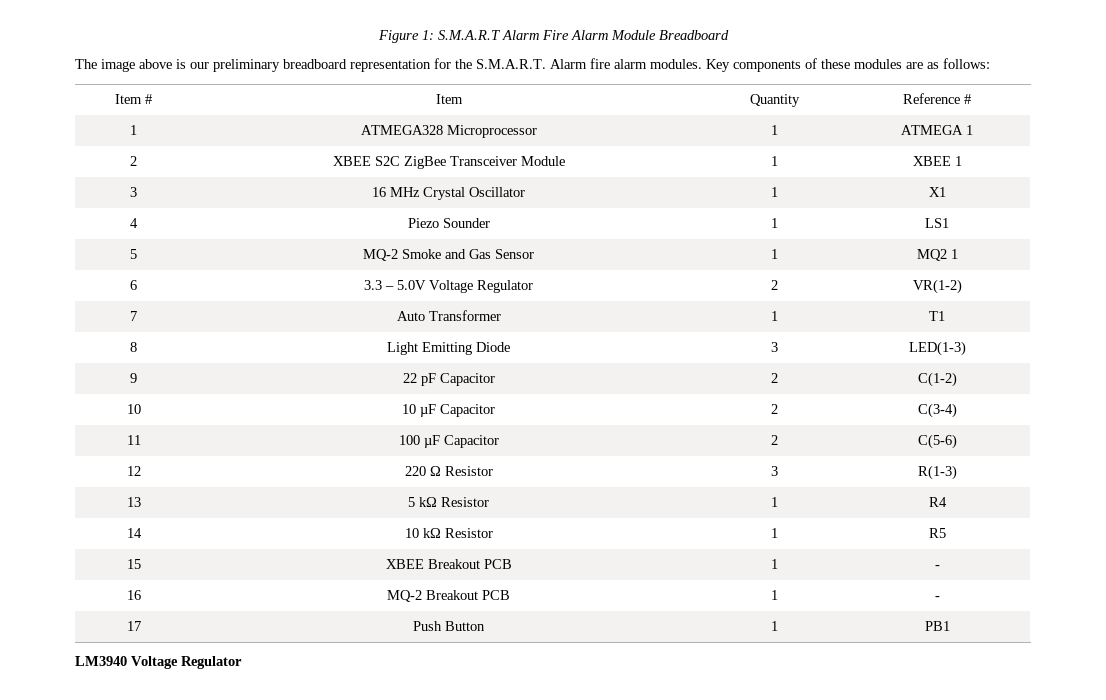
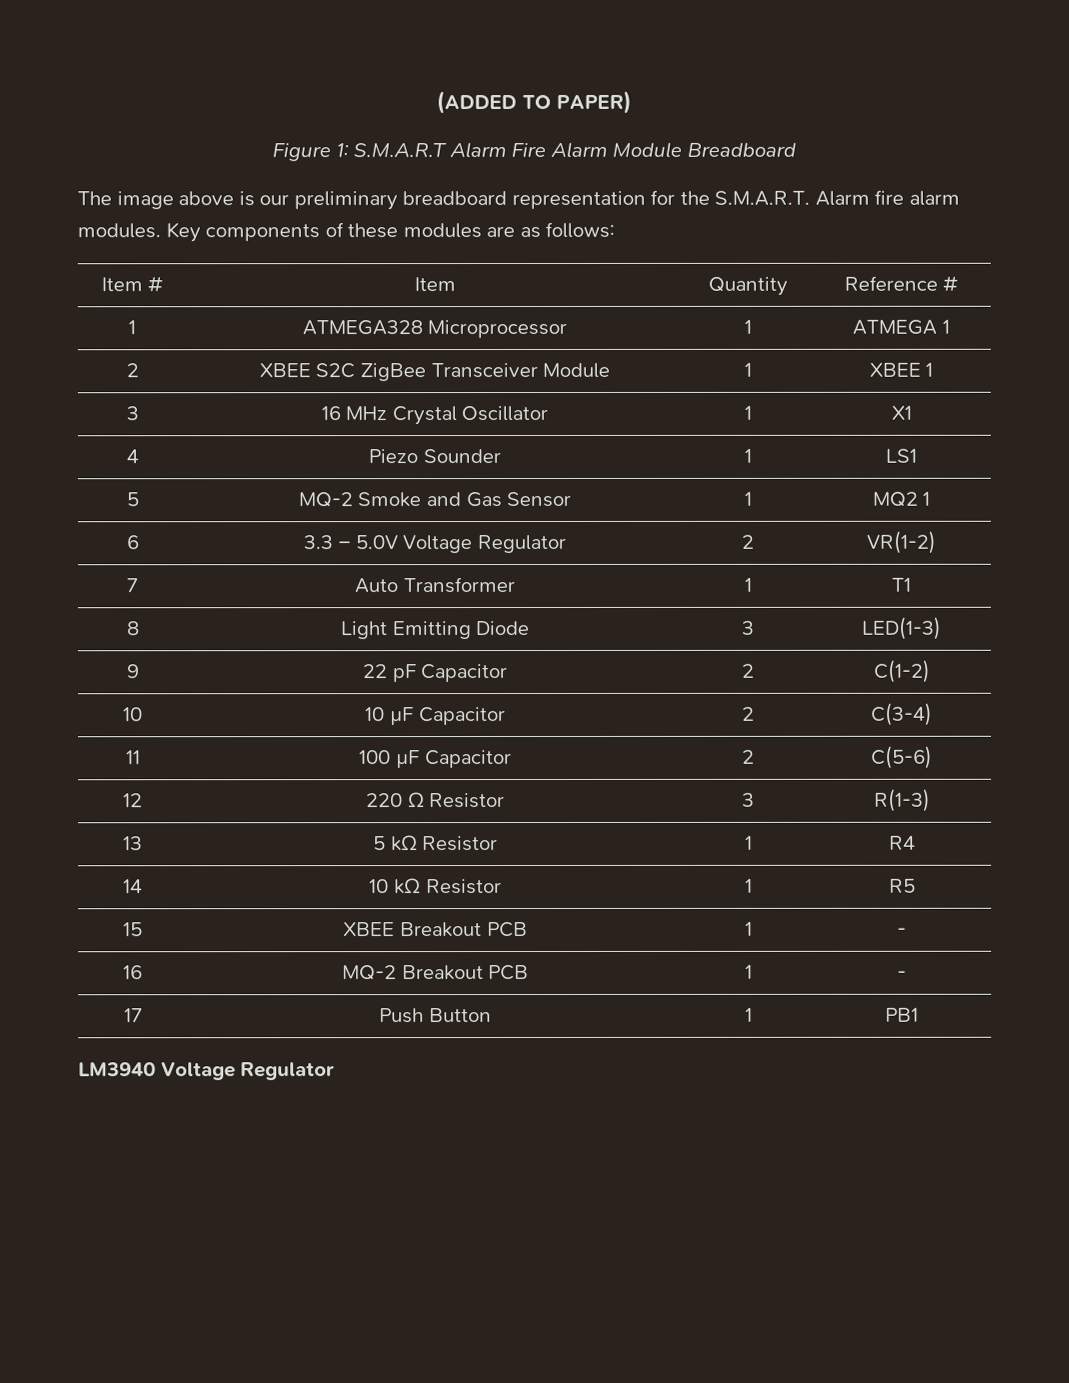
+ (ADDED TO PAPER)

